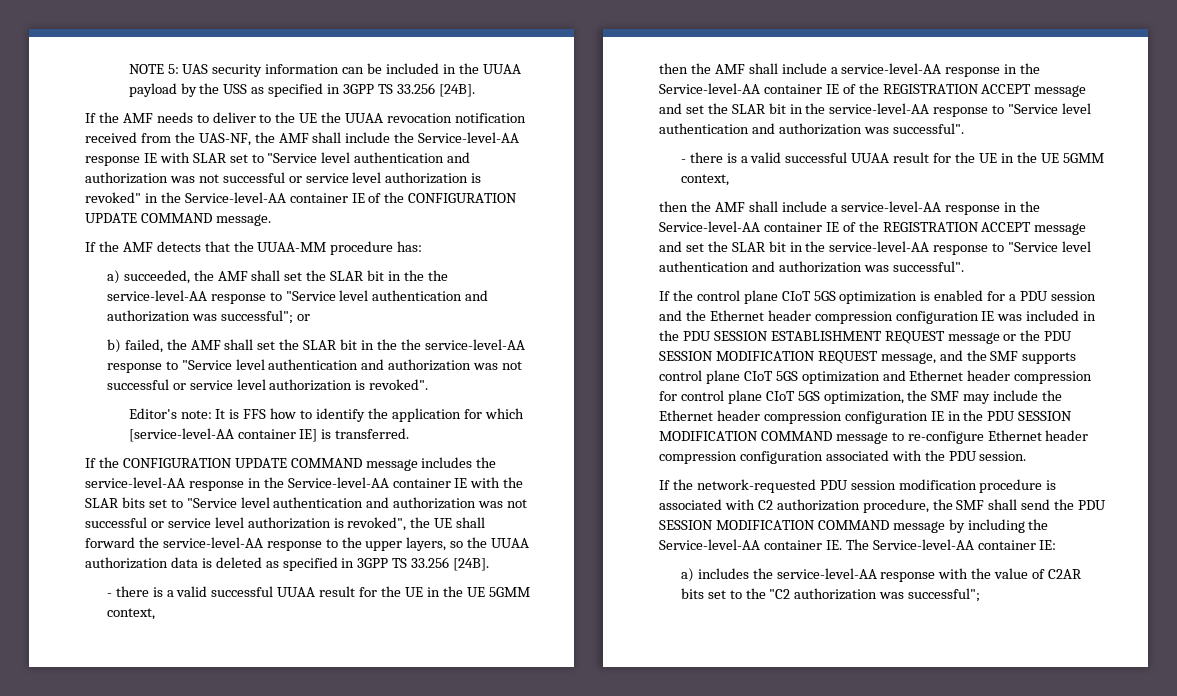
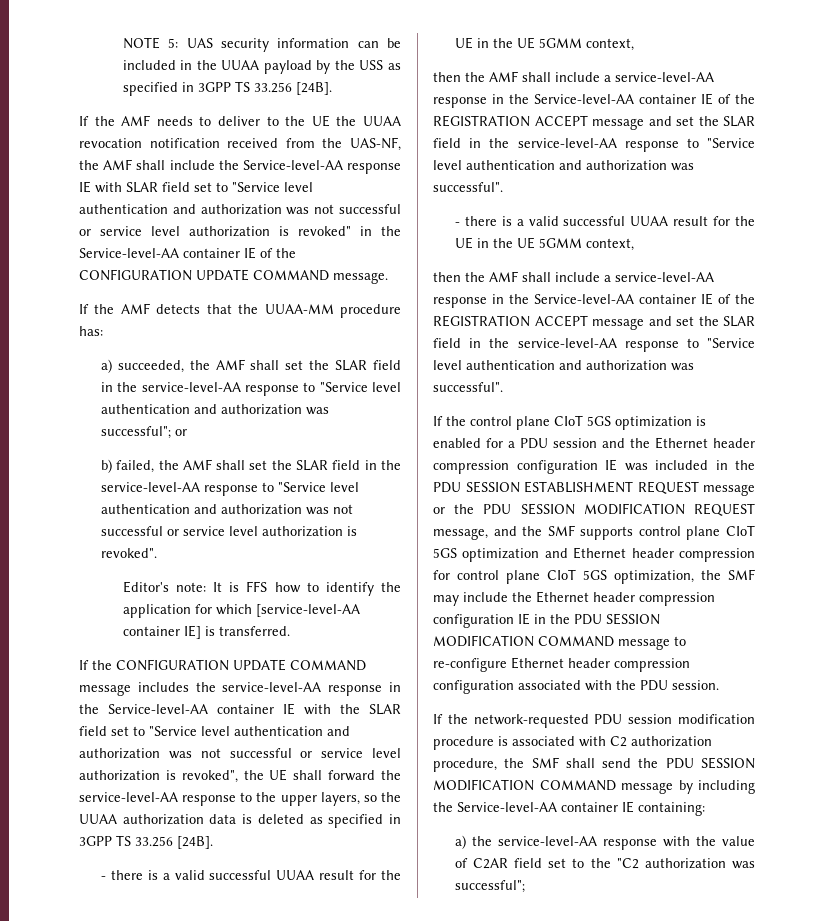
- If the AMF needs to deliver to the UE the UUAA revocation notification received from the UAS-NF, the AMF shall include the Service-level-AA response IE with SLAR set to "Service level authentication and authorization was not successful or service level authorization is revoked" in the Service-level-AA container IE of the CONFIGURATION UPDATE COMMAND message.
+ If the AMF needs to deliver to the UE the UUAA revocation notification received from the UAS-NF, the AMF shall include the Service-level-AA response IE with SLAR field set to "Service level authentication and authorization was not successful or service level authorization is revoked" in the Service-level-AA container IE of the CONFIGURATION UPDATE COMMAND message.
- a) succeeded, the AMF shall set the SLAR bit in the the service-level-AA response to "Service level authentication and authorization was successful"; or
+ a) succeeded, the AMF shall set the SLAR field in the service-level-AA response to "Service level authentication and authorization was successful"; or
- b) failed, the AMF shall set the SLAR bit in the the service-level-AA response to "Service level authentication and authorization was not successful or service level authorization is revoked".
+ b) failed, the AMF shall set the SLAR field in the service-level-AA response to "Service level authentication and authorization was not successful or service level authorization is revoked".
- If the CONFIGURATION UPDATE COMMAND message includes the service-level-AA response in the Service-level-AA container IE with the SLAR bits set to "Service level authentication and authorization was not successful or service level authorization is revoked", the UE shall forward the service-level-AA response to the upper layers, so the UUAA authorization data is deleted as specified in 3GPP TS 33.256 [24B].
+ If the CONFIGURATION UPDATE COMMAND message includes the service-level-AA response in the Service-level-AA container IE with the SLAR field set to "Service level authentication and authorization was not successful or service level authorization is revoked", the UE shall forward the service-level-AA response to the upper layers, so the UUAA authorization data is deleted as specified in 3GPP TS 33.256 [24B].
  - there is a valid successful UUAA result for the UE in the UE 5GMM context,
- then the AMF shall include a service-level-AA response in the Service-level-AA container IE of the REGISTRATION ACCEPT message and set the SLAR bit in the service-level-AA response to "Service level authentication and authorization was successful".
+ then the AMF shall include a service-level-AA response in the Service-level-AA container IE of the REGISTRATION ACCEPT message and set the SLAR field in the service-level-AA response to "Service level authentication and authorization was successful".
  - there is a valid successful UUAA result for the UE in the UE 5GMM context,
- then the AMF shall include a service-level-AA response in the Service-level-AA container IE of the REGISTRATION ACCEPT message and set the SLAR bit in the service-level-AA response to "Service level authentication and authorization was successful".
+ then the AMF shall include a service-level-AA response in the Service-level-AA container IE of the REGISTRATION ACCEPT message and set the SLAR field in the service-level-AA response to "Service level authentication and authorization was successful".
- If the network-requested PDU session modification procedure is associated with C2 authorization procedure, the SMF shall send the PDU SESSION MODIFICATION COMMAND message by including the Service-level-AA container IE. The Service-level-AA container IE:
- a) includes the service-level-AA response with the value of C2AR bits set to the "C2 authorization was successful";
+ If the network-requested PDU session modification procedure is associated with C2 authorization procedure, the SMF shall send the PDU SESSION MODIFICATION COMMAND message by including the Service-level-AA container IE containing:
+ a) the service-level-AA response with the value of C2AR field set to the "C2 authorization was successful";

